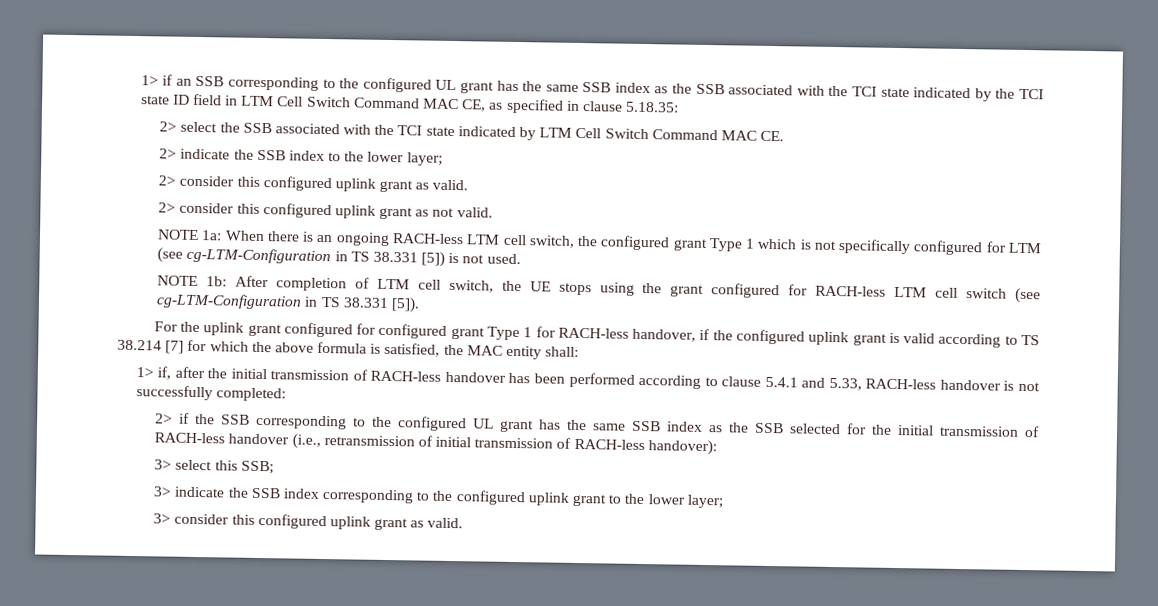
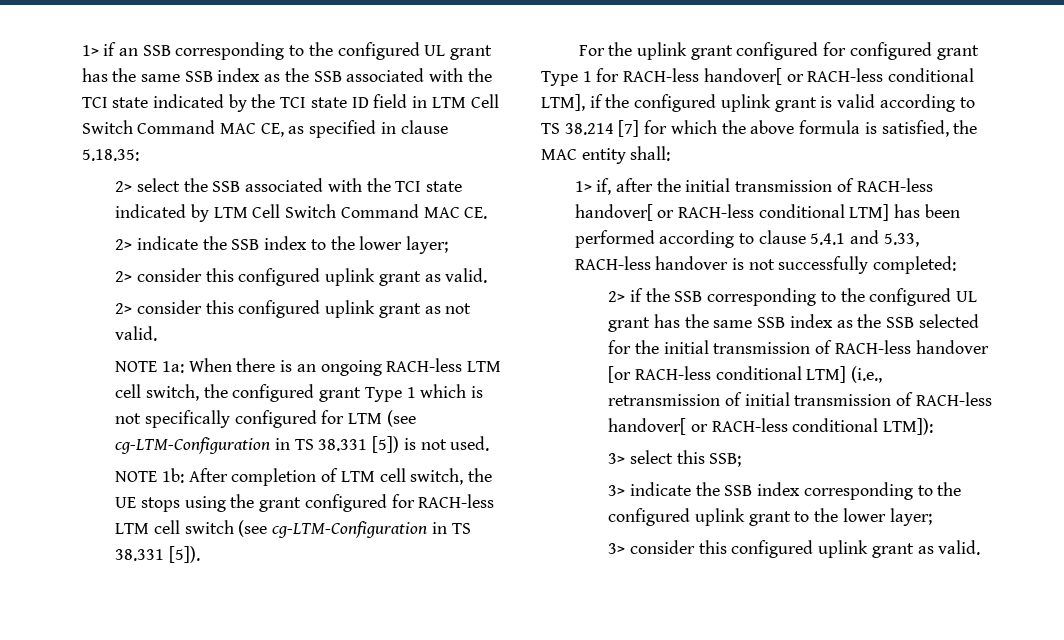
- For the uplink grant configured for configured grant Type 1 for RACH-less handover, if the configured uplink grant is valid according to TS 38.214 [7] for which the above formula is satisfied, the MAC entity shall:
+ For the uplink grant configured for configured grant Type 1 for RACH-less handover[ or RACH-less conditional LTM], if the configured uplink grant is valid according to TS 38.214 [7] for which the above formula is satisfied, the MAC entity shall:
- 1> if, after the initial transmission of RACH-less handover has been performed according to clause 5.4.1 and 5.33, RACH-less handover is not successfully completed:
+ 1> if, after the initial transmission of RACH-less handover[ or RACH-less conditional LTM] has been performed according to clause 5.4.1 and 5.33, RACH-less handover is not successfully completed:
- 2> if the SSB corresponding to the configured UL grant has the same SSB index as the SSB selected for the initial transmission of RACH-less handover (i.e., retransmission of initial transmission of RACH-less handover):
+ 2> if the SSB corresponding to the configured UL grant has the same SSB index as the SSB selected for the initial transmission of RACH-less handover [or RACH-less conditional LTM] (i.e., retransmission of initial transmission of RACH-less handover[ or RACH-less conditional LTM]):

